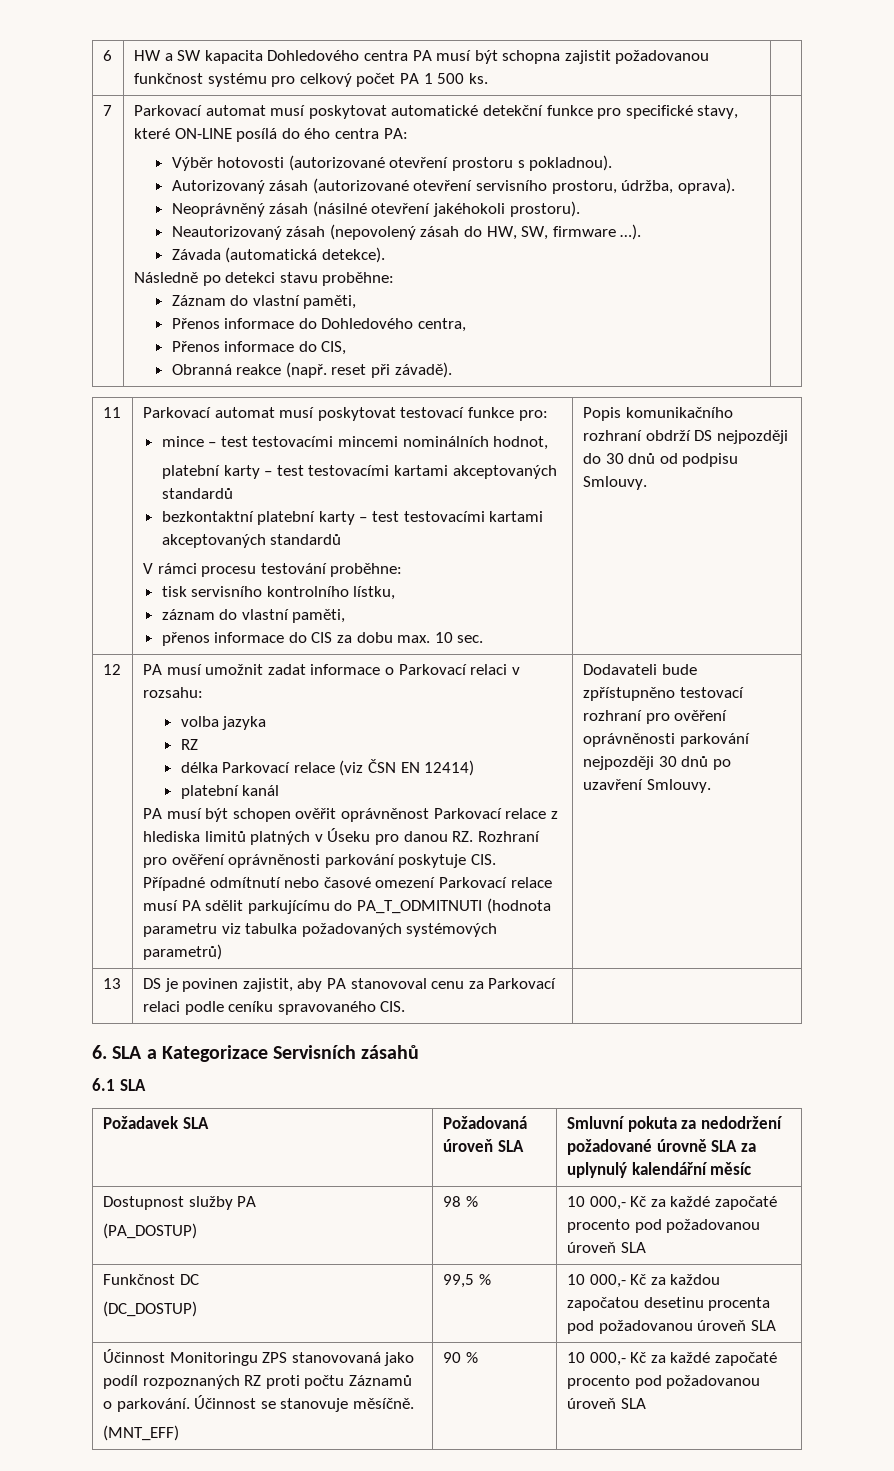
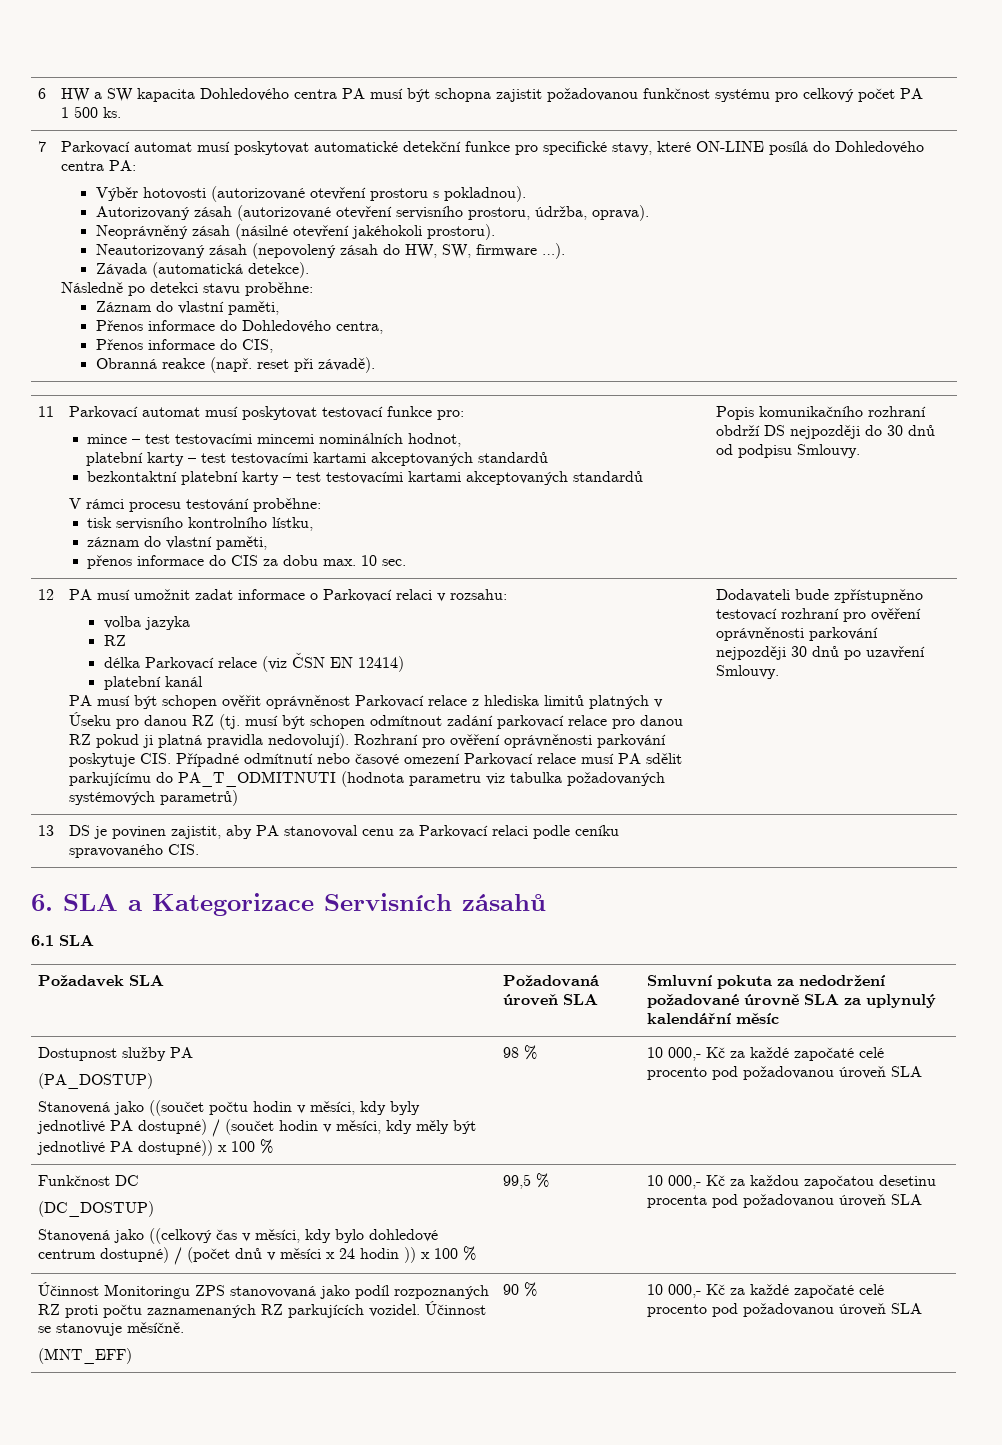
- Parkovací automat musí poskytovat automatické detekční funkce pro specifické stavy, které ON-LINE posílá do ého centra PA:
+ Parkovací automat musí poskytovat automatické detekční funkce pro specifické stavy, které ON-LINE posílá do Dohledového centra PA:
- PA musí být schopen ověřit oprávněnost Parkovací relace z hlediska limitů platných v Úseku pro danou RZ. Rozhraní pro ověření oprávněnosti parkování poskytuje CIS. Případné odmítnutí nebo časové omezení Parkovací relace musí PA sdělit parkujícímu do PA_T_ODMITNUTI (hodnota parametru viz tabulka požadovaných systémových parametrů)
+ PA musí být schopen ověřit oprávněnost Parkovací relace z hlediska limitů platných v Úseku pro danou RZ (tj. musí být schopen odmítnout zadání parkovací relace pro danou RZ pokud ji platná pravidla nedovolují). Rozhraní pro ověření oprávněnosti parkování poskytuje CIS. Případné odmítnutí nebo časové omezení Parkovací relace musí PA sdělit parkujícímu do PA_T_ODMITNUTI (hodnota parametru viz tabulka požadovaných systémových parametrů)
+ Stanovená jako ((součet počtu hodin v měsíci, kdy byly jednotlivé PA dostupné) / (součet hodin v měsíci, kdy měly být jednotlivé PA dostupné)) x 100 %
- 98 % | 10 000,- Kč za každé započaté procento pod požadovanou úroveň SLA
+ 98 % | 10 000,- Kč za každé započaté celé procento pod požadovanou úroveň SLA
  Funkčnost DC
- (DC_DOSTUP) | 99,5 % | 10 000,- Kč za každou započatou desetinu procenta pod požadovanou úroveň SLA
+ (DC_DOSTUP)
+ Stanovená jako ((celkový čas v měsíci, kdy bylo dohledové centrum dostupné) / (počet dnů v měsíci x 24 hodin )) x 100 % | 99,5 % | 10 000,- Kč za každou započatou desetinu procenta pod požadovanou úroveň SLA
- Účinnost Monitoringu ZPS stanovovaná jako podíl rozpoznaných RZ proti počtu Záznamů o parkování. Účinnost se stanovuje měsíčně.
- (MNT_EFF) | 90 % | 10 000,- Kč za každé započaté procento pod požadovanou úroveň SLA
+ Účinnost Monitoringu ZPS stanovovaná jako podíl rozpoznaných RZ proti počtu zaznamenaných RZ parkujících vozidel. Účinnost se stanovuje měsíčně.
+ (MNT_EFF) | 90 % | 10 000,- Kč za každé započaté celé procento pod požadovanou úroveň SLA

